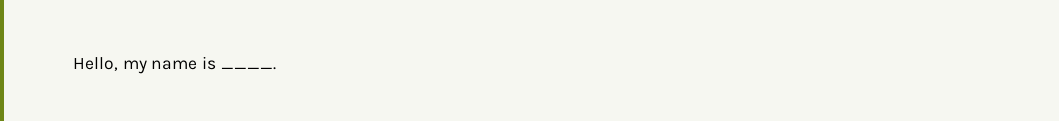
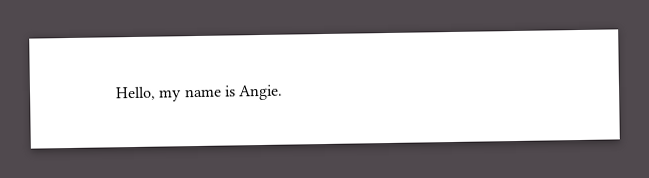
- Hello, my name is ____.
+ Hello, my name is Angie.

